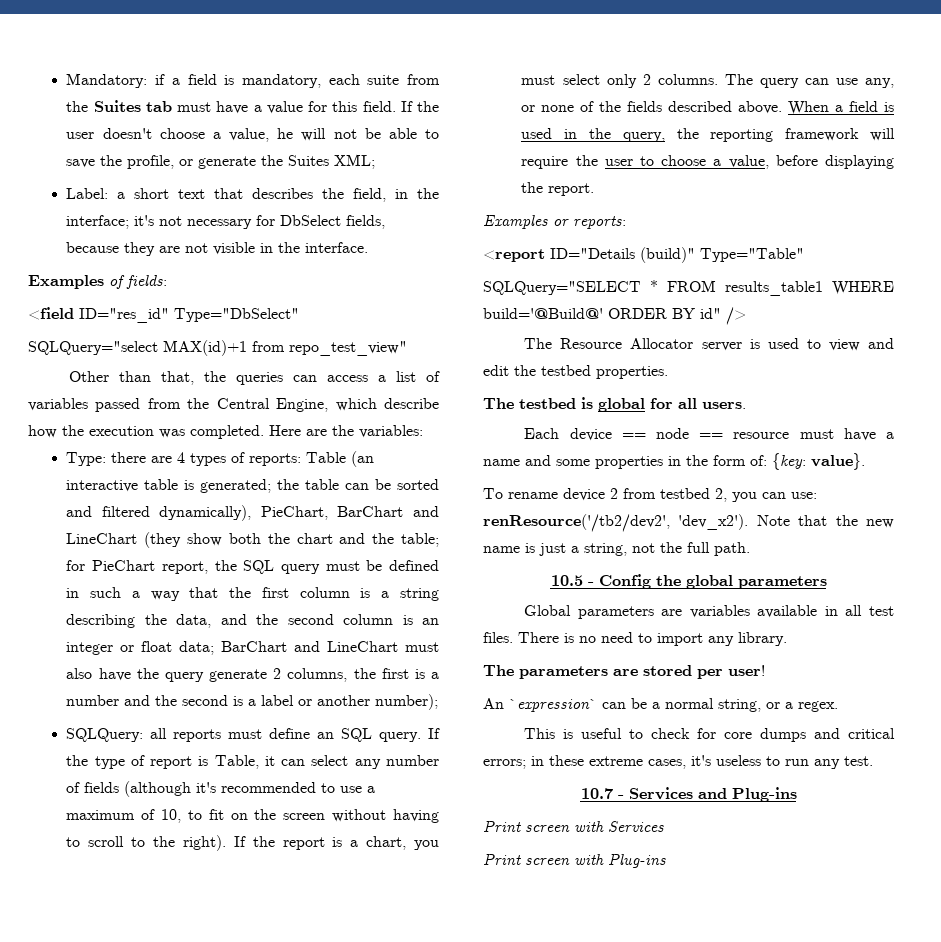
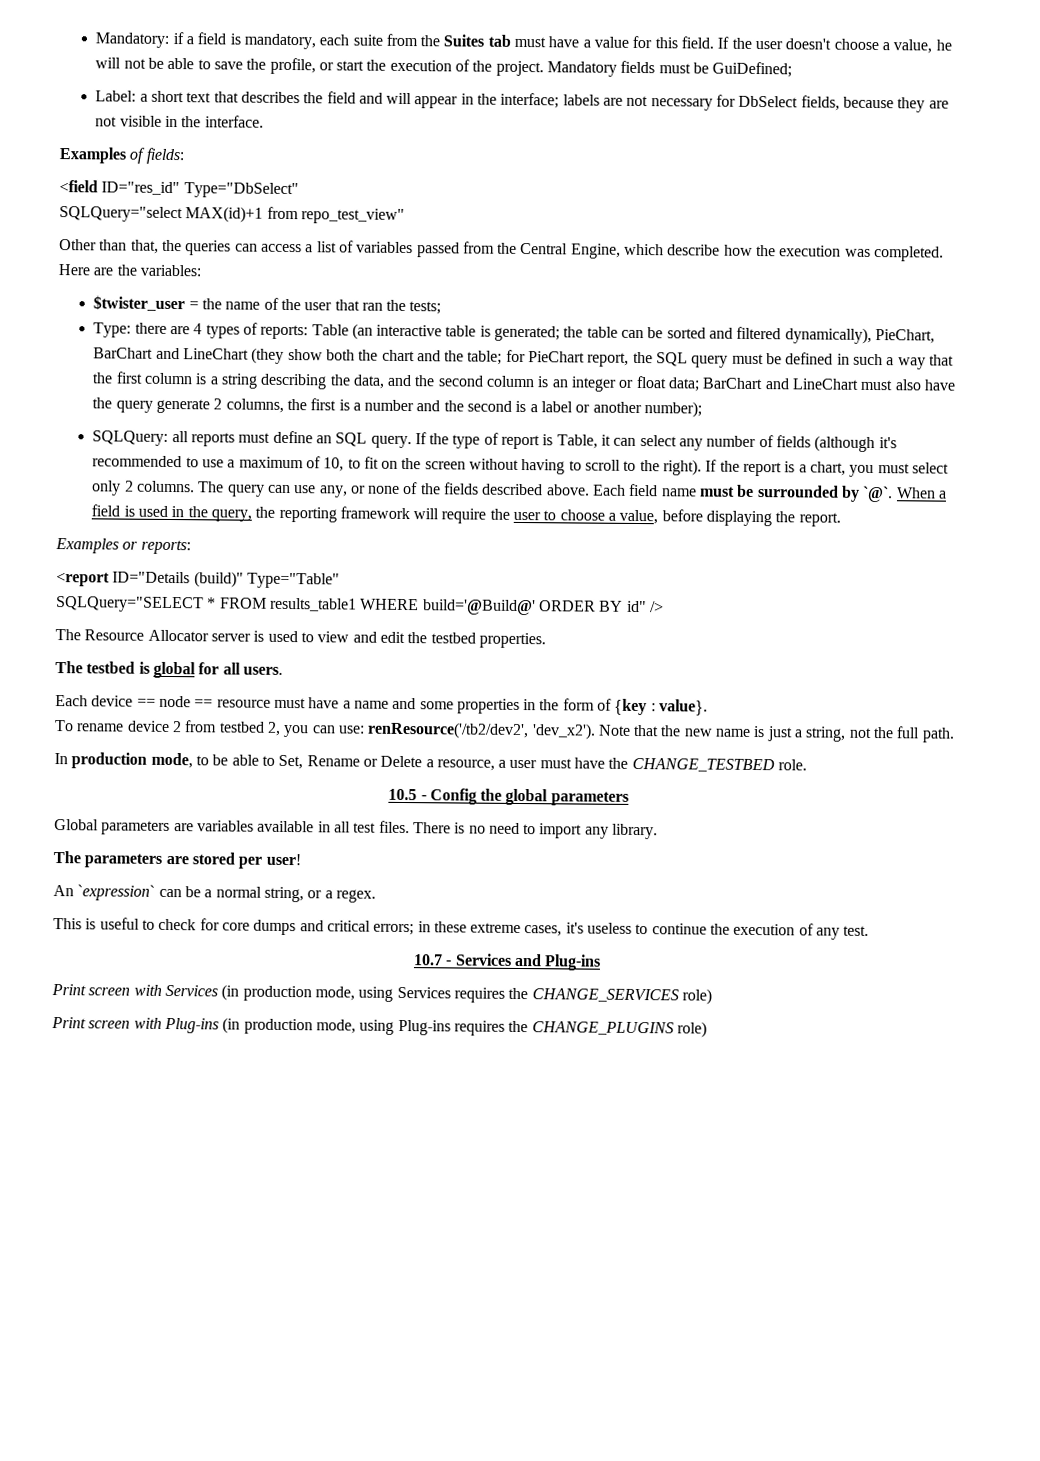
- If the user doesn't choose a value, he will not be able to save the profile, or generate the Suites XML;
+ If the user doesn't choose a value, he will not be able to save the profile, or start the execution of the project. Mandatory fields must be GuiDefined;
- Label: a short text that describes the field, in the interface; it's not necessary for DbSelect fields, because they are not visible in the interface.
+ Label: a short text that describes the field and will appear in the interface; labels are not necessary for DbSelect fields, because they are not visible in the interface.
+ $twister_user = the name of the user that ran the tests;
+ Each field name must be surrounded by `@`.
- Each device == node == resource must have a name and some properties in the form of: {key: value}.
+ Each device == node == resource must have a name and some properties in the form of {key : value}.
+ In production mode, to be able to Set, Rename or Delete a resource, a user must have the CHANGE_TESTBED role.
- This is useful to check for core dumps and critical errors; in these extreme cases, it's useless to run any test.
+ This is useful to check for core dumps and critical errors; in these extreme cases, it's useless to continue the execution of any test.
- Print screen with Services
- Print screen with Plug-ins
+ Print screen with Services (in production mode, using Services requires the CHANGE_SERVICES role)
+ Print screen with Plug-ins (in production mode, using Plug-ins requires the CHANGE_PLUGINS role)

